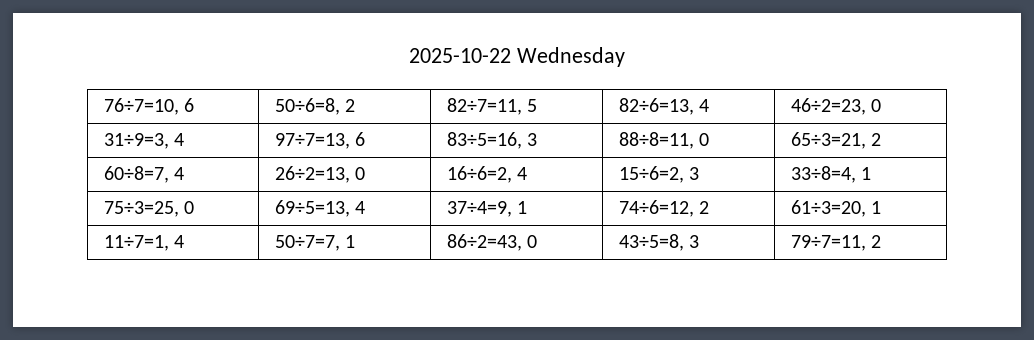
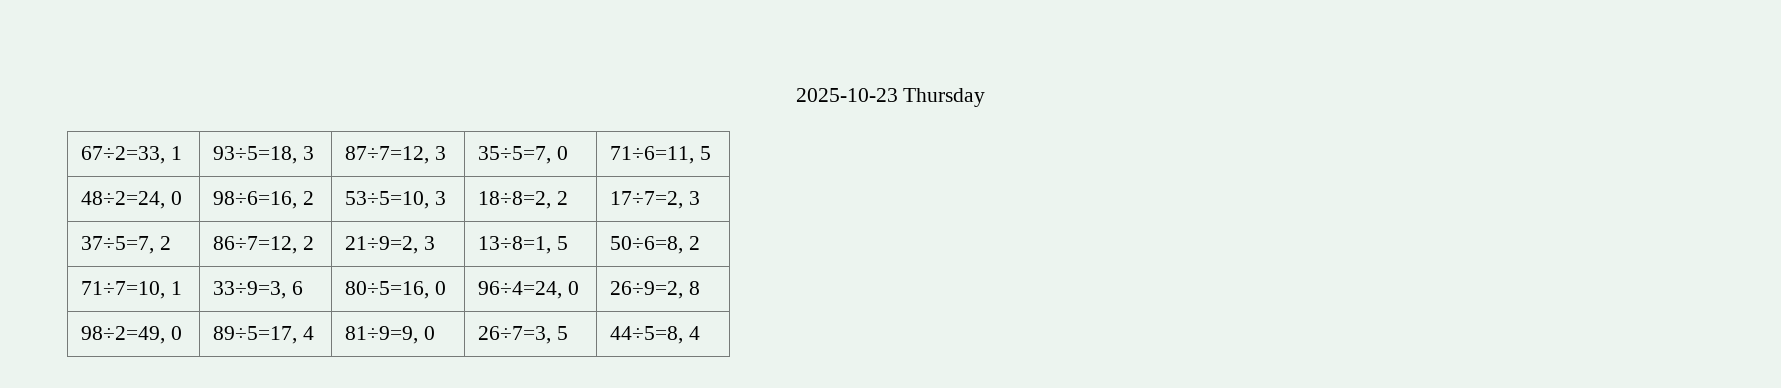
- 2025-10-22 Wednesday
- 76÷7=10, 6 | 50÷6=8, 2 | 82÷7=11, 5 | 82÷6=13, 4 | 46÷2=23, 0
- 31÷9=3, 4 | 97÷7=13, 6 | 83÷5=16, 3 | 88÷8=11, 0 | 65÷3=21, 2
- 60÷8=7, 4 | 26÷2=13, 0 | 16÷6=2, 4 | 15÷6=2, 3 | 33÷8=4, 1
- 75÷3=25, 0 | 69÷5=13, 4 | 37÷4=9, 1 | 74÷6=12, 2 | 61÷3=20, 1
- 11÷7=1, 4 | 50÷7=7, 1 | 86÷2=43, 0 | 43÷5=8, 3 | 79÷7=11, 2
+ 2025-10-23 Thursday
+ 67÷2=33, 1 | 93÷5=18, 3 | 87÷7=12, 3 | 35÷5=7, 0 | 71÷6=11, 5
+ 48÷2=24, 0 | 98÷6=16, 2 | 53÷5=10, 3 | 18÷8=2, 2 | 17÷7=2, 3
+ 37÷5=7, 2 | 86÷7=12, 2 | 21÷9=2, 3 | 13÷8=1, 5 | 50÷6=8, 2
+ 71÷7=10, 1 | 33÷9=3, 6 | 80÷5=16, 0 | 96÷4=24, 0 | 26÷9=2, 8
+ 98÷2=49, 0 | 89÷5=17, 4 | 81÷9=9, 0 | 26÷7=3, 5 | 44÷5=8, 4

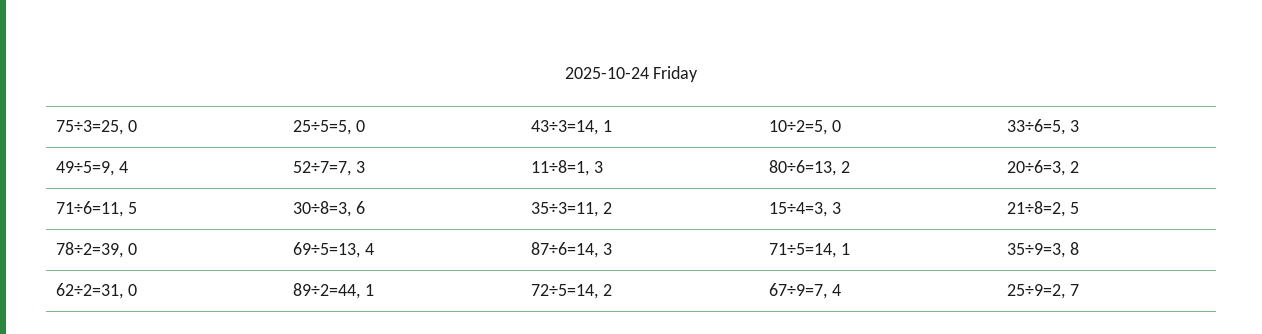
- 2025-10-23 Thursday
- 67÷2=33, 1 | 93÷5=18, 3 | 87÷7=12, 3 | 35÷5=7, 0 | 71÷6=11, 5
- 48÷2=24, 0 | 98÷6=16, 2 | 53÷5=10, 3 | 18÷8=2, 2 | 17÷7=2, 3
- 37÷5=7, 2 | 86÷7=12, 2 | 21÷9=2, 3 | 13÷8=1, 5 | 50÷6=8, 2
- 71÷7=10, 1 | 33÷9=3, 6 | 80÷5=16, 0 | 96÷4=24, 0 | 26÷9=2, 8
- 98÷2=49, 0 | 89÷5=17, 4 | 81÷9=9, 0 | 26÷7=3, 5 | 44÷5=8, 4
+ 2025-10-24 Friday
+ 75÷3=25, 0 | 25÷5=5, 0 | 43÷3=14, 1 | 10÷2=5, 0 | 33÷6=5, 3
+ 49÷5=9, 4 | 52÷7=7, 3 | 11÷8=1, 3 | 80÷6=13, 2 | 20÷6=3, 2
+ 71÷6=11, 5 | 30÷8=3, 6 | 35÷3=11, 2 | 15÷4=3, 3 | 21÷8=2, 5
+ 78÷2=39, 0 | 69÷5=13, 4 | 87÷6=14, 3 | 71÷5=14, 1 | 35÷9=3, 8
+ 62÷2=31, 0 | 89÷2=44, 1 | 72÷5=14, 2 | 67÷9=7, 4 | 25÷9=2, 7

